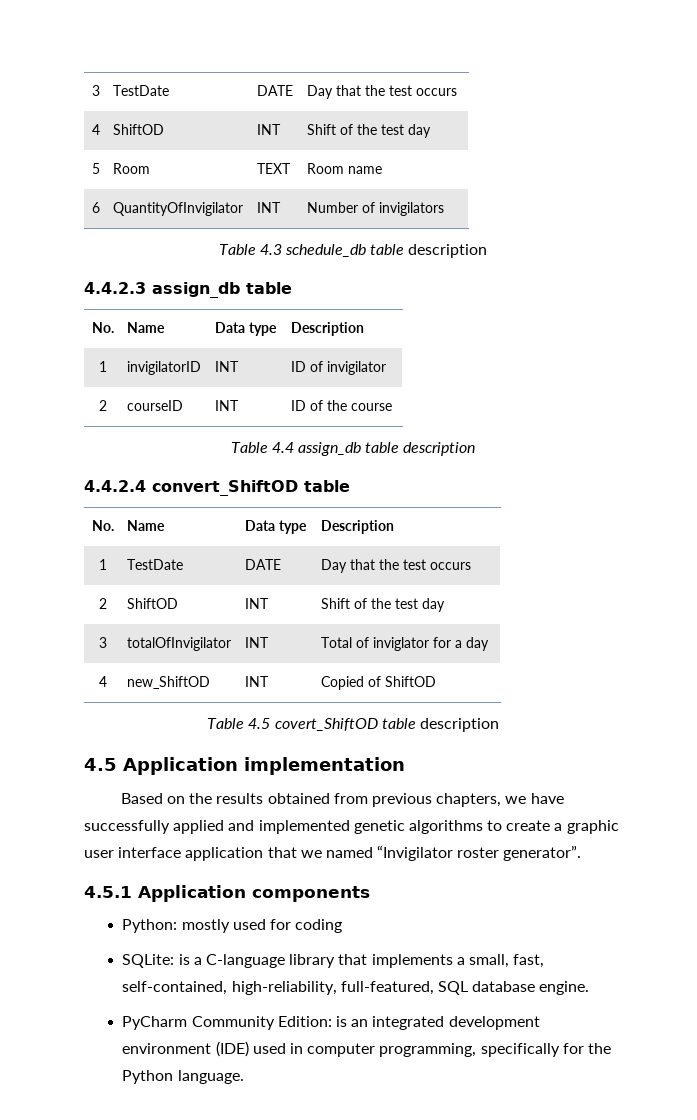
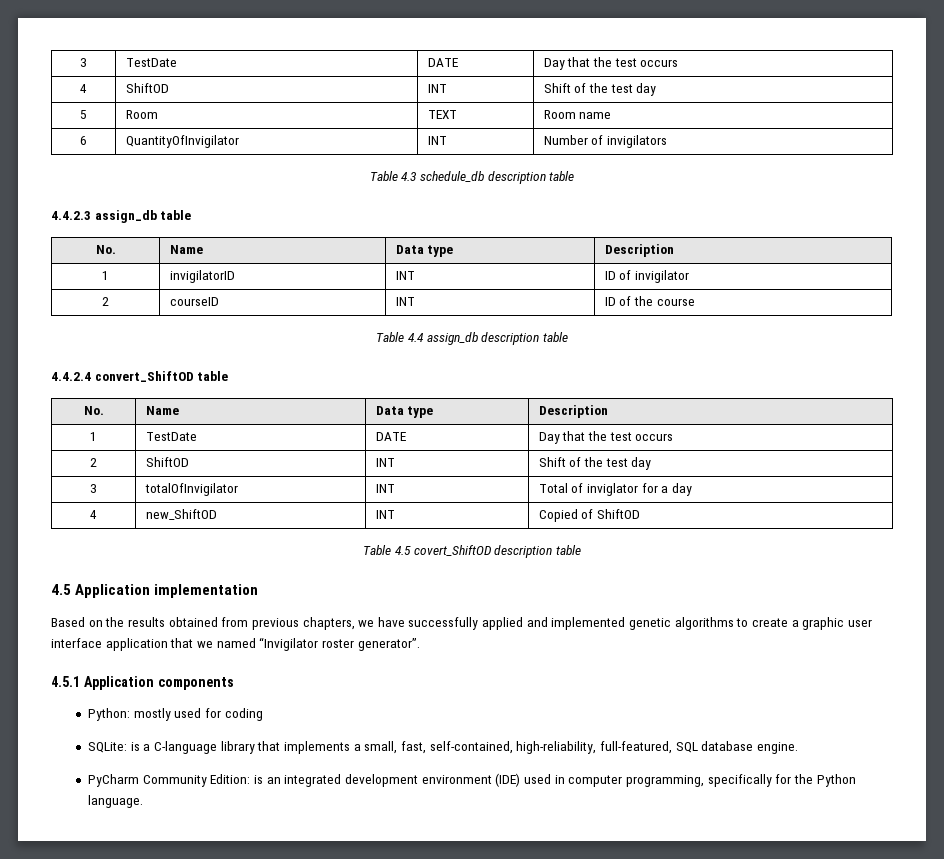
- Table 4.3 schedule_db table description
+ Table 4.3 schedule_db description table
- Table 4.4 assign_db table description
+ Table 4.4 assign_db description table
- Table 4.5 covert_ShiftOD table description
+ Table 4.5 covert_ShiftOD description table

